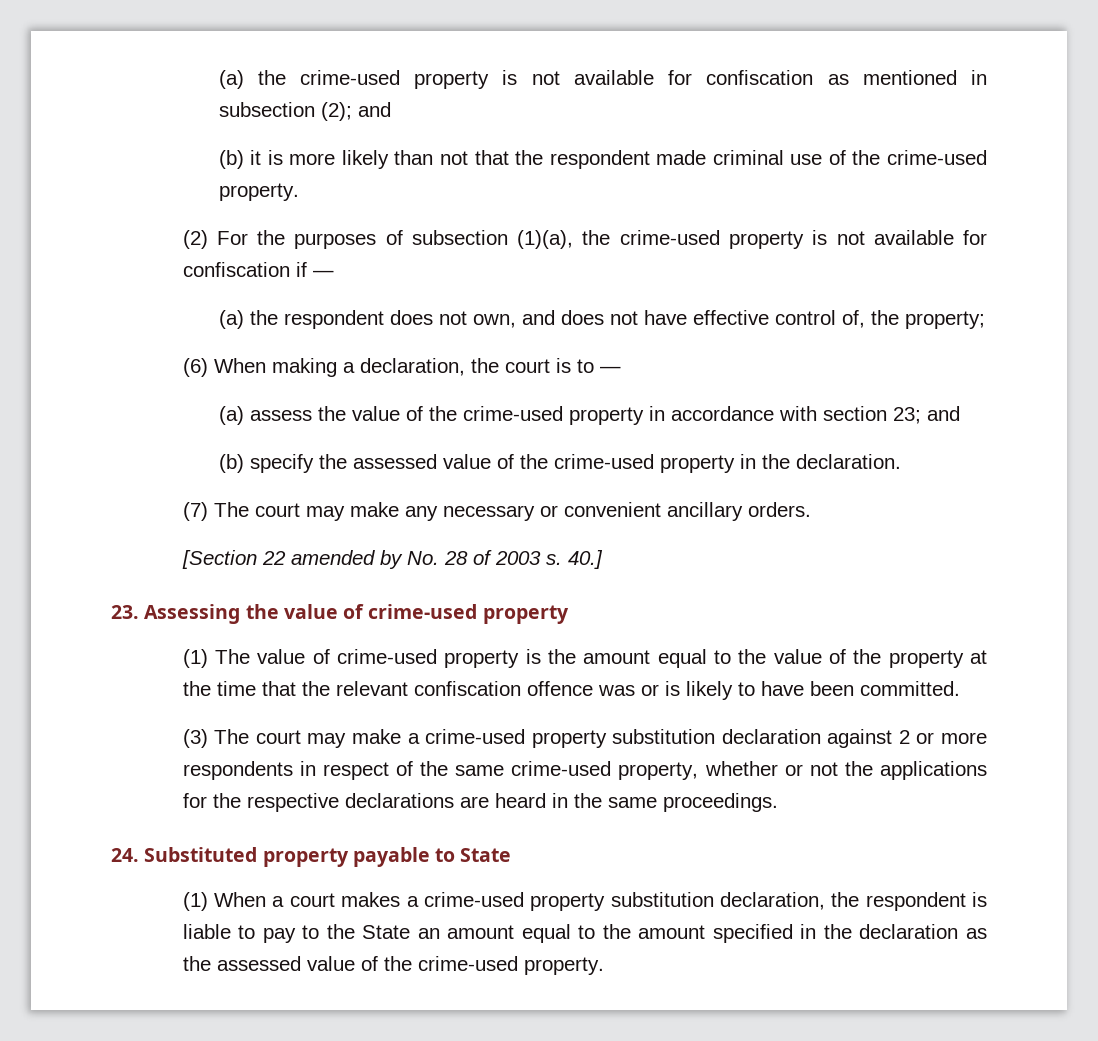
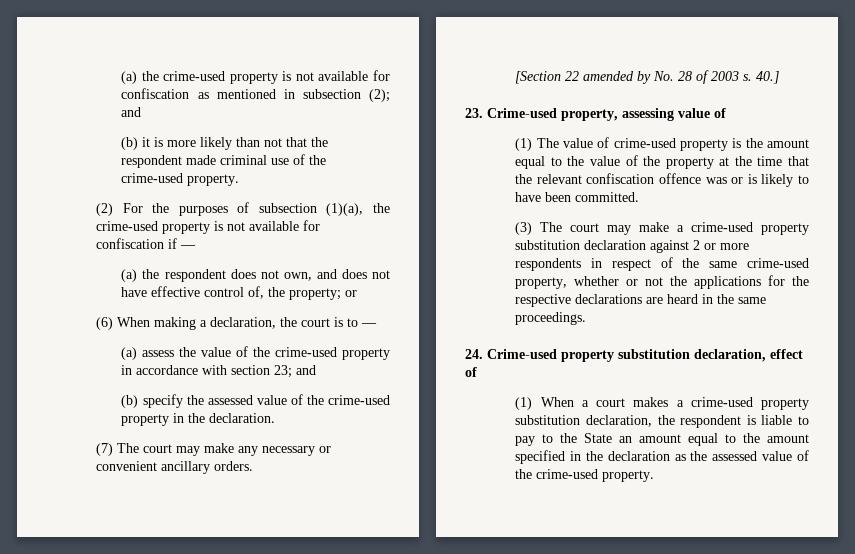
- (a) the respondent does not own, and does not have effective control of, the property;
+ (a) the respondent does not own, and does not have effective control of, the property; or
- 23. Assessing the value of crime-used property
+ 23. Crime-used property, assessing value of
- 24. Substituted property payable to State
+ 24. Crime-used property substitution declaration, effect of

